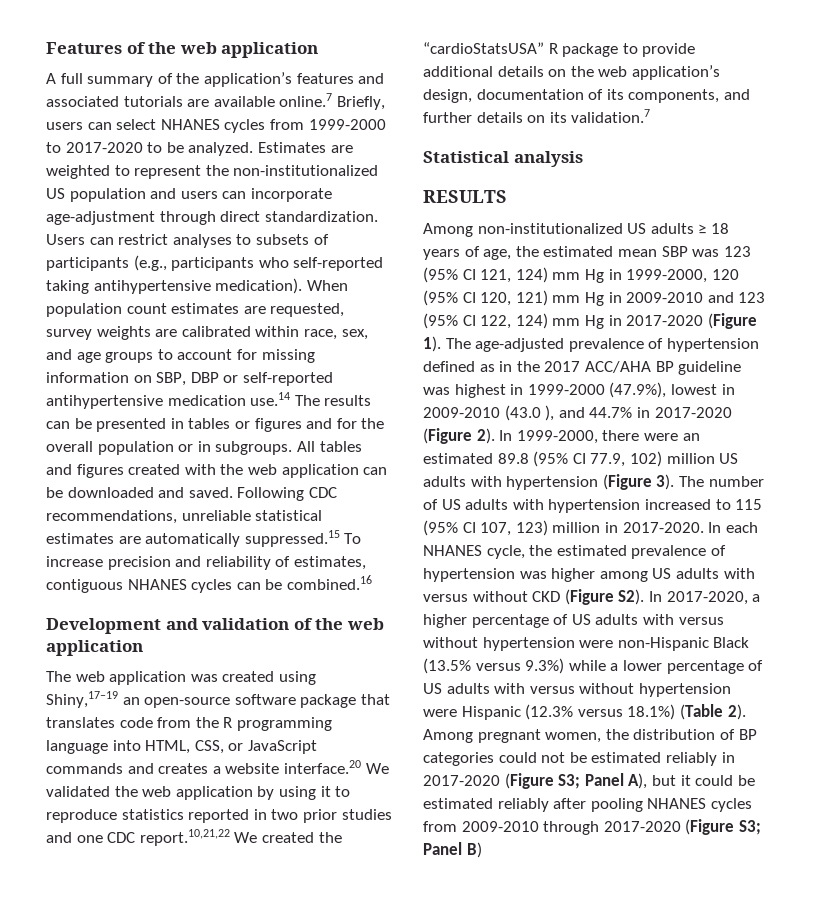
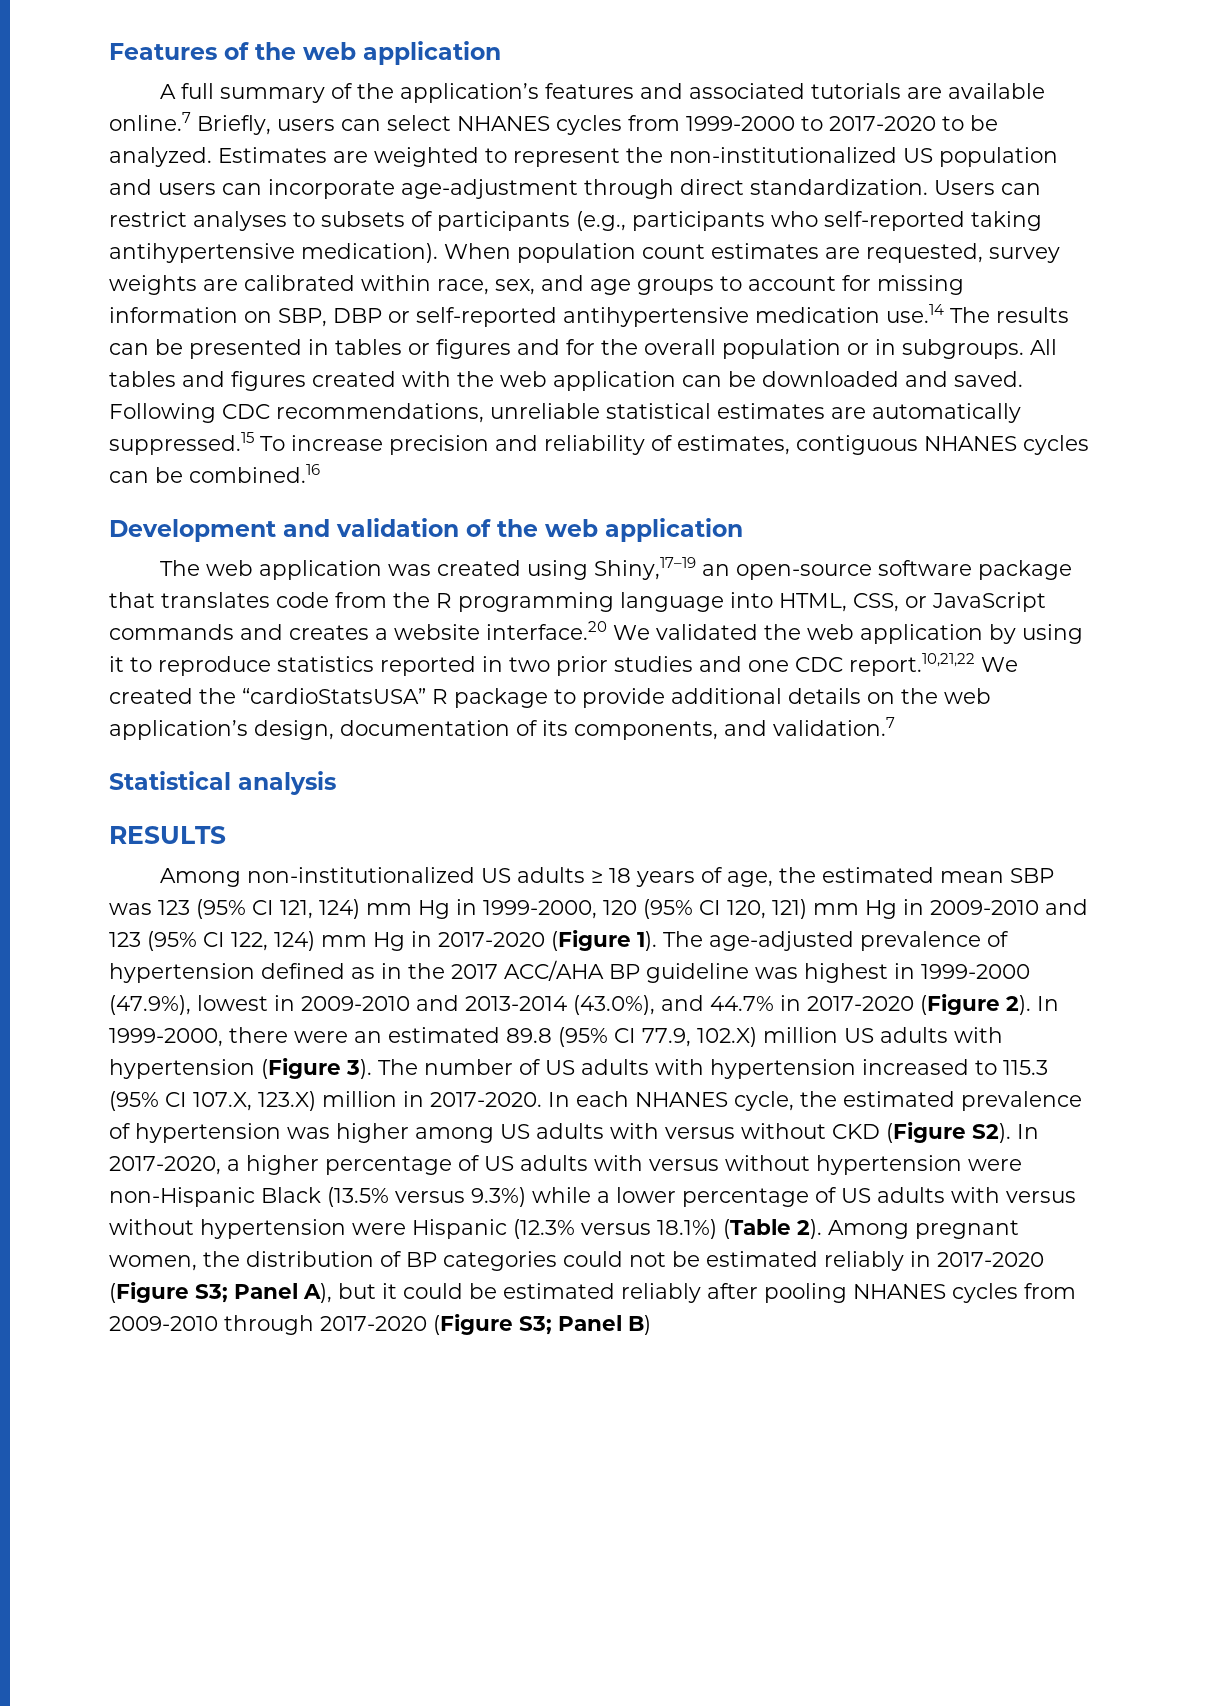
- The web application was created using Shiny,17–19 an open-source software package that translates code from the R programming language into HTML, CSS, or JavaScript commands and creates a website interface.20 We validated the web application by using it to reproduce statistics reported in two prior studies and one CDC report.10,21,22 We created the “cardioStatsUSA” R package to provide additional details on the web application’s design, documentation of its components, and further details on its validation.7
+ The web application was created using Shiny,17–19 an open-source software package that translates code from the R programming language into HTML, CSS, or JavaScript commands and creates a website interface.20 We validated the web application by using it to reproduce statistics reported in two prior studies and one CDC report.10,21,22 We created the “cardioStatsUSA” R package to provide additional details on the web application’s design, documentation of its components, and validation.7
- The age-adjusted prevalence of hypertension defined as in the 2017 ACC/AHA BP guideline was highest in 1999-2000 (47.9%), lowest in 2009-2010 (43.0 ), and 44.7% in 2017-2020 (Figure 2).
+ The age-adjusted prevalence of hypertension defined as in the 2017 ACC/AHA BP guideline was highest in 1999-2000 (47.9%), lowest in 2009-2010 and 2013-2014 (43.0%), and 44.7% in 2017-2020 (Figure 2).
- In 1999-2000, there were an estimated 89.8 (95% CI 77.9, 102) million US adults with hypertension (Figure 3).
+ In 1999-2000, there were an estimated 89.8 (95% CI 77.9, 102.X) million US adults with hypertension (Figure 3).
- The number of US adults with hypertension increased to 115 (95% CI 107, 123) million in 2017-2020.
+ The number of US adults with hypertension increased to 115.3 (95% CI 107.X, 123.X) million in 2017-2020.

